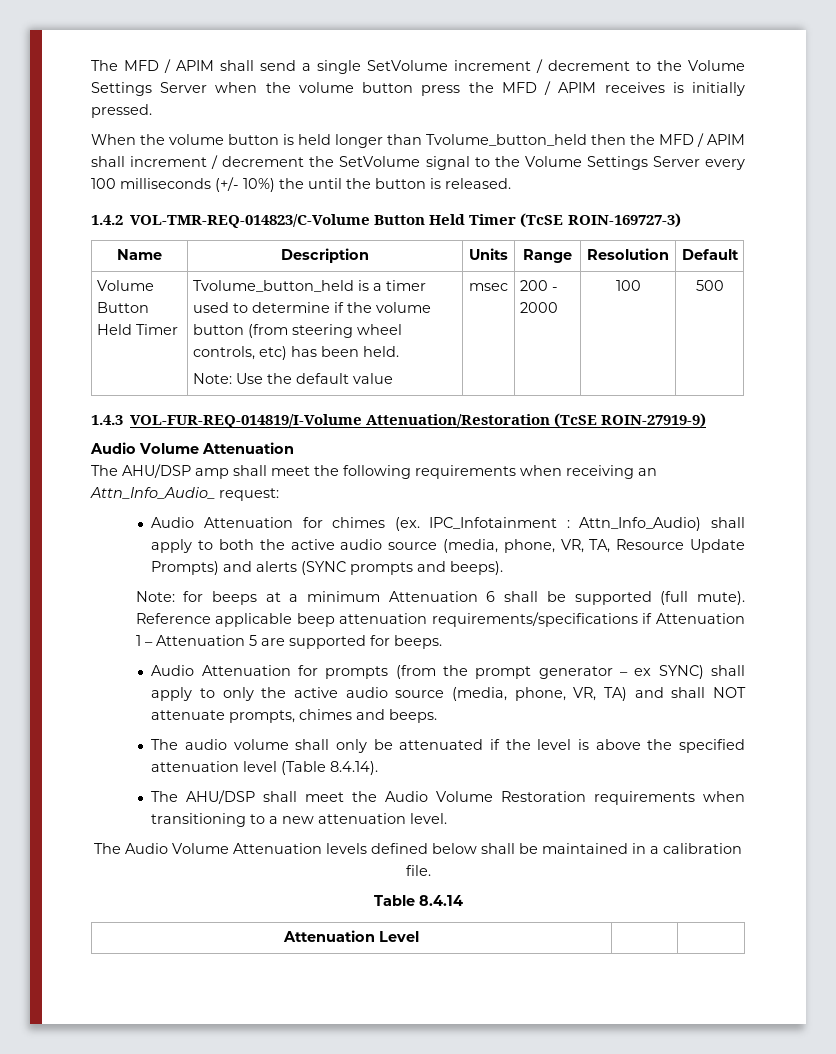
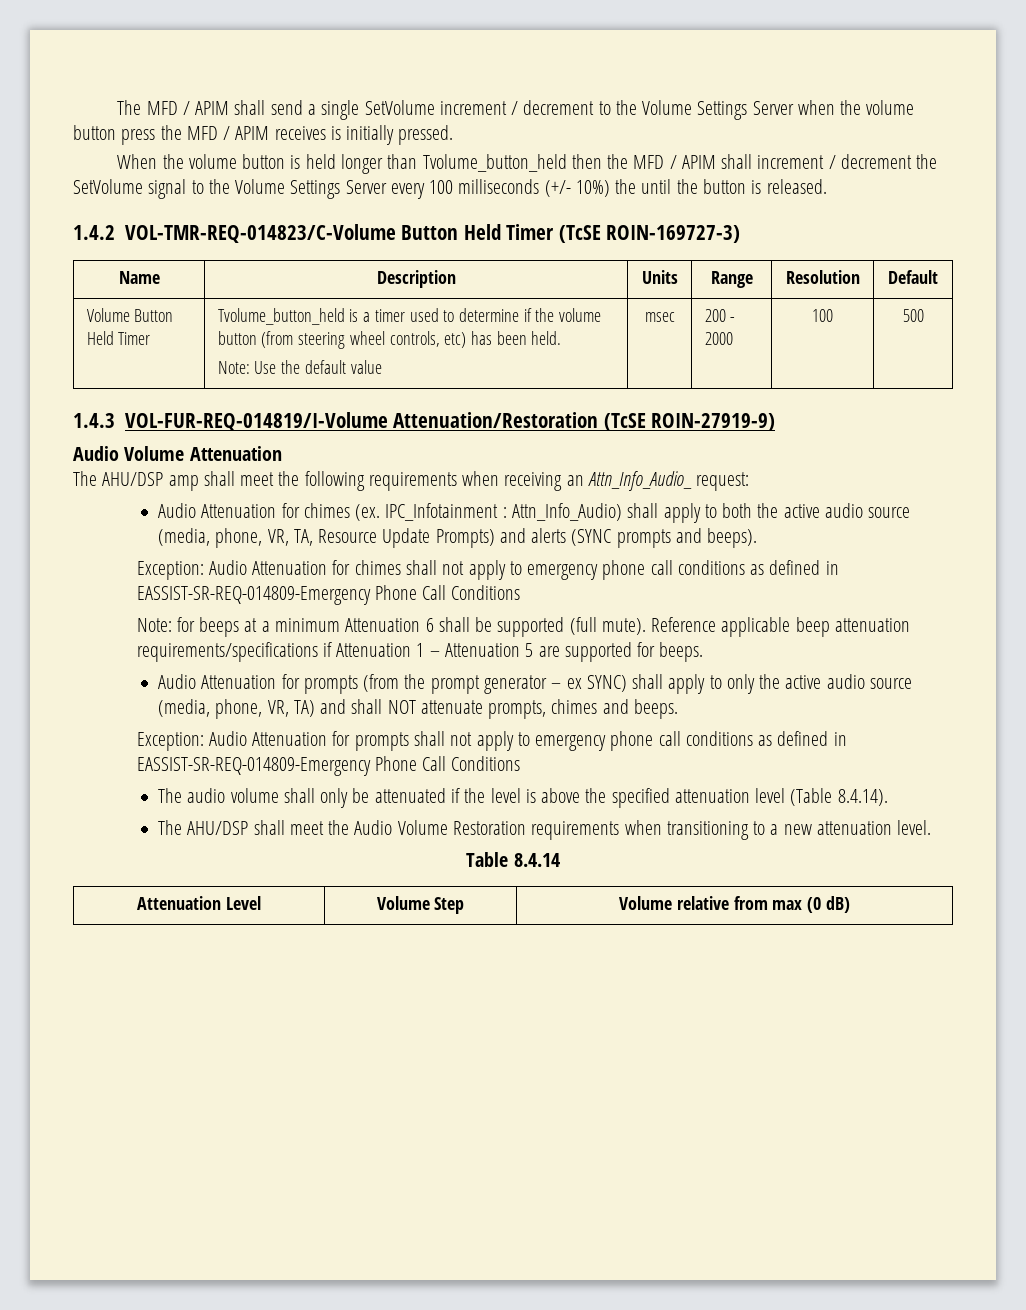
+ Exception: Audio Attenuation for chimes shall not apply to emergency phone call conditions as defined in EASSIST-SR-REQ-014809-Emergency Phone Call Conditions
+ Exception: Audio Attenuation for prompts shall not apply to emergency phone call conditions as defined in EASSIST-SR-REQ-014809-Emergency Phone Call Conditions
- The Audio Volume Attenuation levels defined below shall be maintained in a calibration file.
  Table 8.4.14
- Attenuation Level | |
+ Attenuation Level | Volume Step | Volume relative from max (0 dB)

